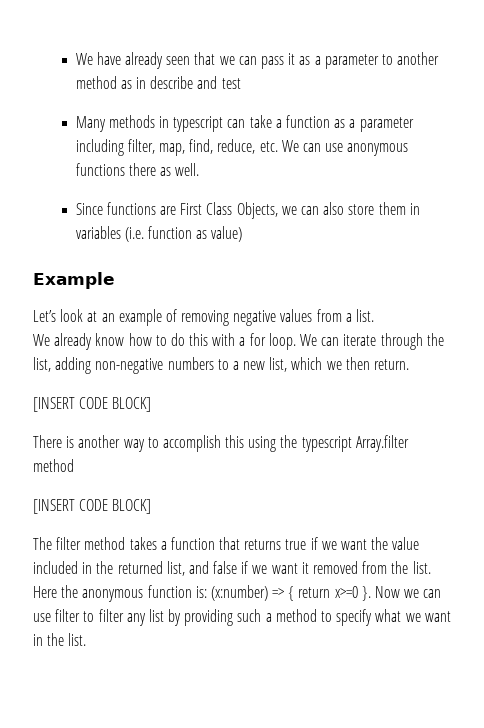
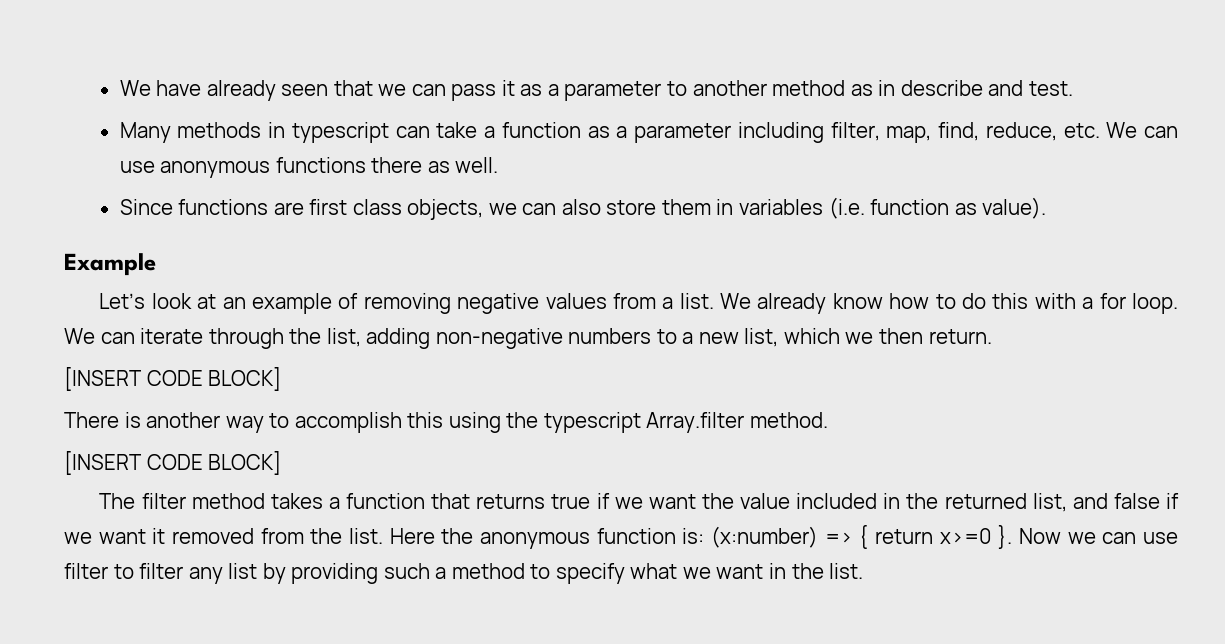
- We have already seen that we can pass it as a parameter to another method as in describe and test
+ We have already seen that we can pass it as a parameter to another method as in describe and test.
- Since functions are First Class Objects, we can also store them in variables (i.e. function as value)
+ Since functions are first class objects, we can also store them in variables (i.e. function as value).
- Let’s look at an example of removing negative values from a list.
- We already know how to do this with a for loop.
+ Let’s look at an example of removing negative values from a list. We already know how to do this with a for loop.
- There is another way to accomplish this using the typescript Array.filter method
+ There is another way to accomplish this using the typescript Array.filter method.

